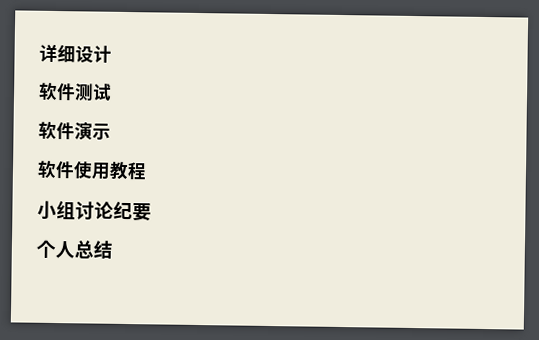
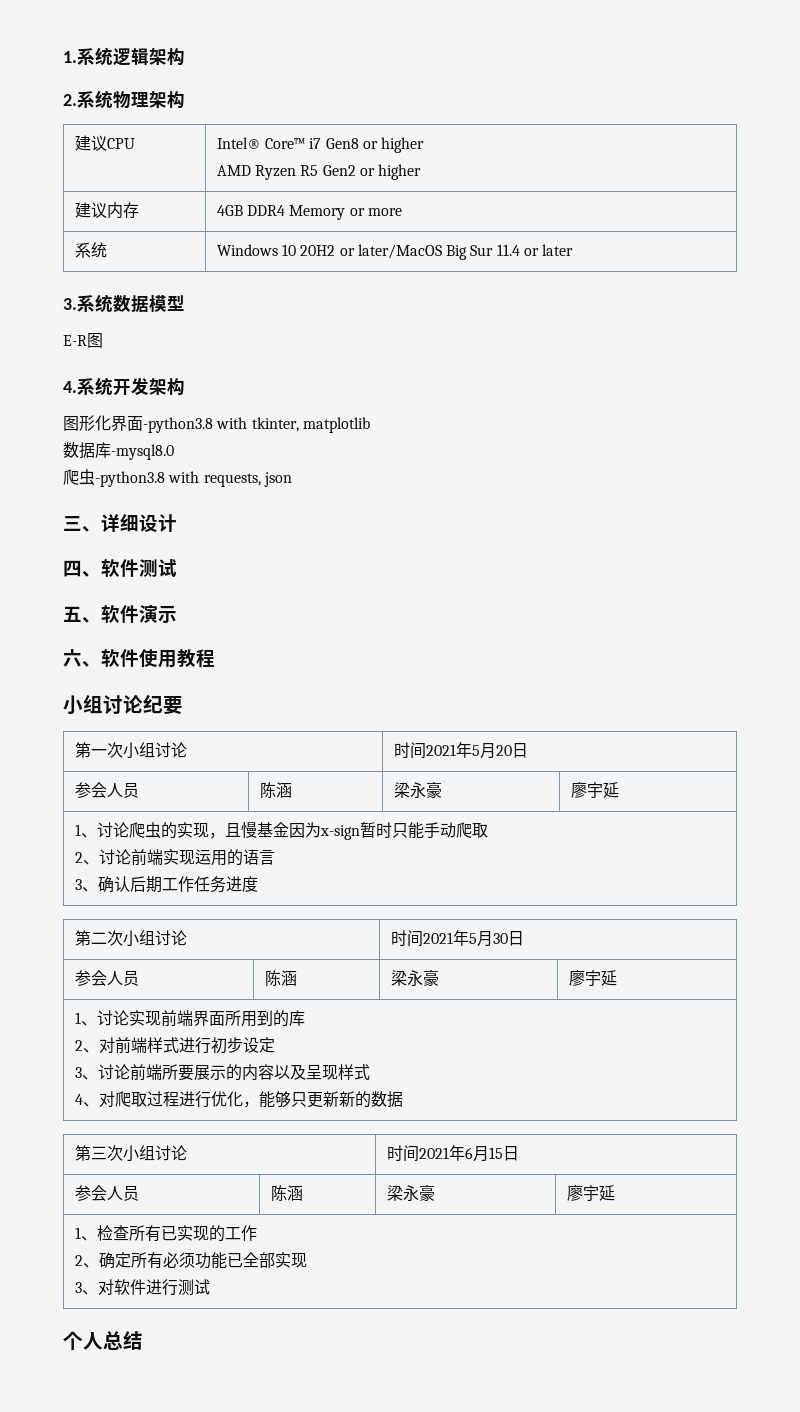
- 详细设计
+ 1.系统逻辑架构
+ 2.系统物理架构
+ 建议CPU | Intel® Core™ i7 Gen8 or higher
+ AMD Ryzen R5 Gen2 or higher
+ 建议内存 | 4GB DDR4 Memory or more
+ 系统 | Windows 10 20H2 or later/MacOS Big Sur 11.4 or later
+ 3.系统数据模型
+ E-R图
+ 4.系统开发架构
+ 图形化界面-python3.8 with tkinter, matplotlib
+ 数据库-mysql8.0
+ 爬虫-python3.8 with requests, json
+ 三、详细设计
- 软件测试
+ 四、软件测试
- 软件演示
+ 五、软件演示
- 软件使用教程
+ 六、软件使用教程
+ 第一次小组讨论 | 时间2021年5月20日
+ 参会人员 | 陈涵 | 梁永豪 | 廖宇延
+ 1、讨论爬虫的实现，且慢基金因为x-sign暂时只能手动爬取
+ 2、讨论前端实现运用的语言
+ 3、确认后期工作任务进度
+ 第二次小组讨论 | 时间2021年5月30日
+ 参会人员 | 陈涵 | 梁永豪 | 廖宇延
+ 1、讨论实现前端界面所用到的库
+ 2、对前端样式进行初步设定
+ 3、讨论前端所要展示的内容以及呈现样式
+ 4、对爬取过程进行优化，能够只更新新的数据
+ 第三次小组讨论 | 时间2021年6月15日
+ 参会人员 | 陈涵 | 梁永豪 | 廖宇延
+ 1、检查所有已实现的工作
+ 2、确定所有必须功能已全部实现
+ 3、对软件进行测试

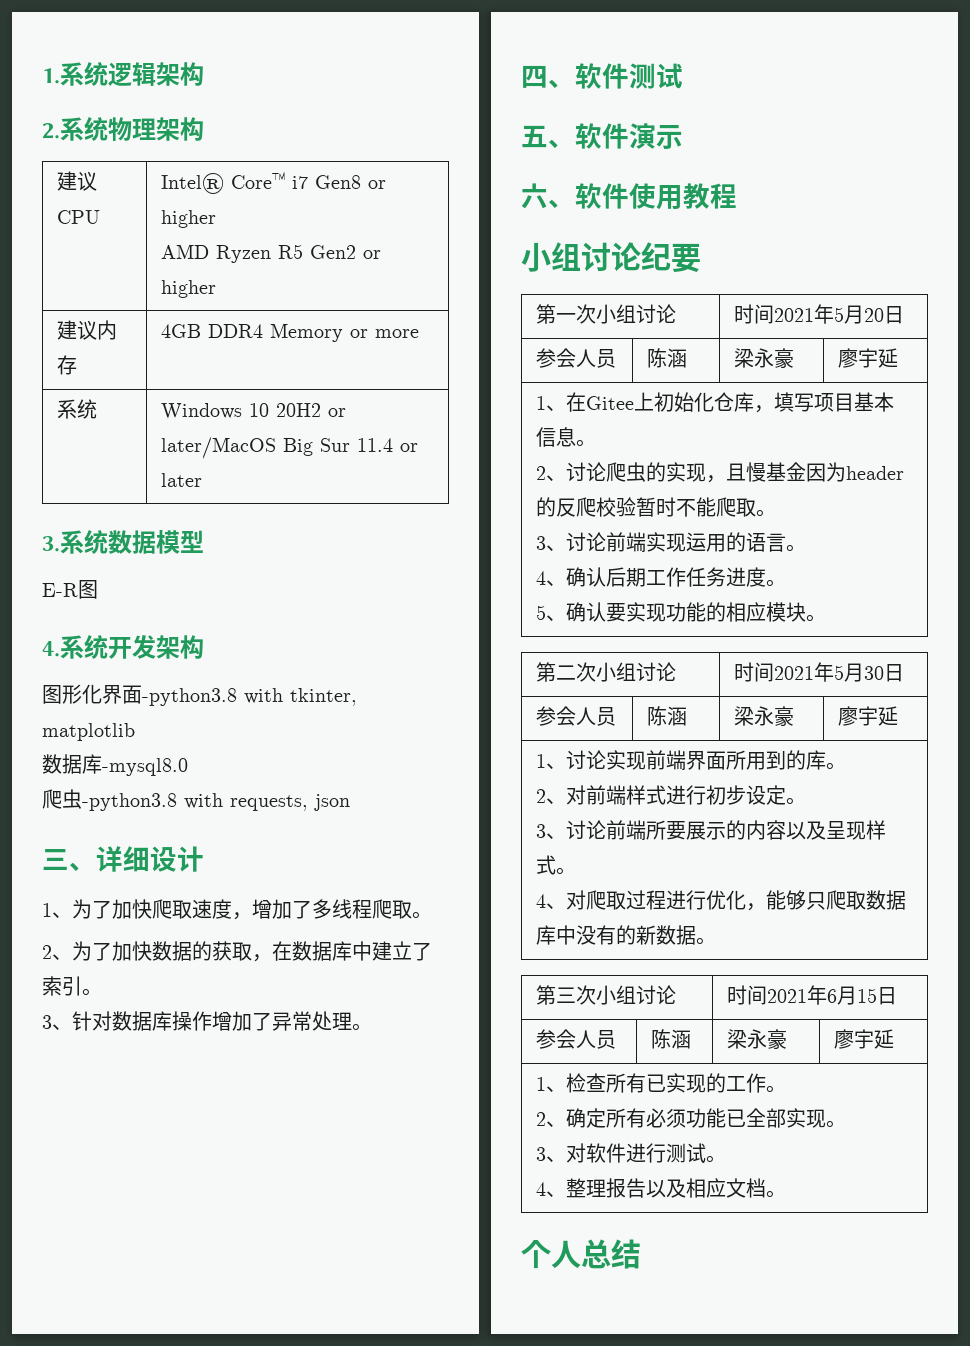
+ 1、为了加快爬取速度，增加了多线程爬取。
+ 2、为了加快数据的获取，在数据库中建立了索引。
+ 3、针对数据库操作增加了异常处理。
- 1、讨论爬虫的实现，且慢基金因为x-sign暂时只能手动爬取
- 2、讨论前端实现运用的语言
- 3、确认后期工作任务进度
+ 1、在Gitee上初始化仓库，填写项目基本信息。
+ 2、讨论爬虫的实现，且慢基金因为header的反爬校验暂时不能爬取。
+ 3、讨论前端实现运用的语言。
+ 4、确认后期工作任务进度。
+ 5、确认要实现功能的相应模块。
- 1、讨论实现前端界面所用到的库
+ 1、讨论实现前端界面所用到的库。
- 2、对前端样式进行初步设定
+ 2、对前端样式进行初步设定。
- 3、讨论前端所要展示的内容以及呈现样式
+ 3、讨论前端所要展示的内容以及呈现样式。
- 4、对爬取过程进行优化，能够只更新新的数据
+ 4、对爬取过程进行优化，能够只爬取数据库中没有的新数据。
- 1、检查所有已实现的工作
- 2、确定所有必须功能已全部实现
- 3、对软件进行测试
+ 1、检查所有已实现的工作。
+ 2、确定所有必须功能已全部实现。
+ 3、对软件进行测试。
+ 4、整理报告以及相应文档。

